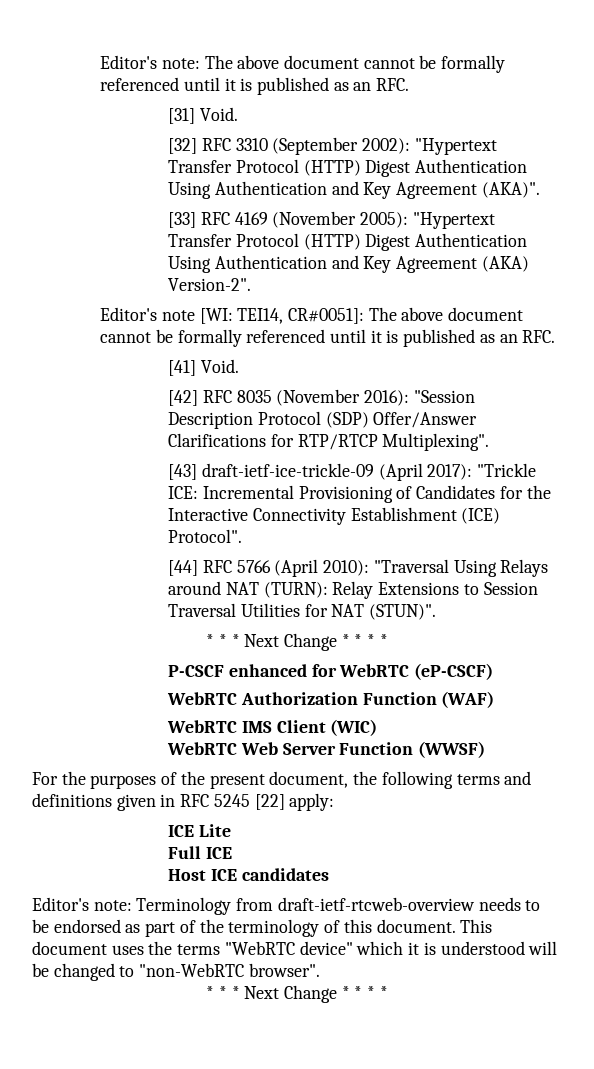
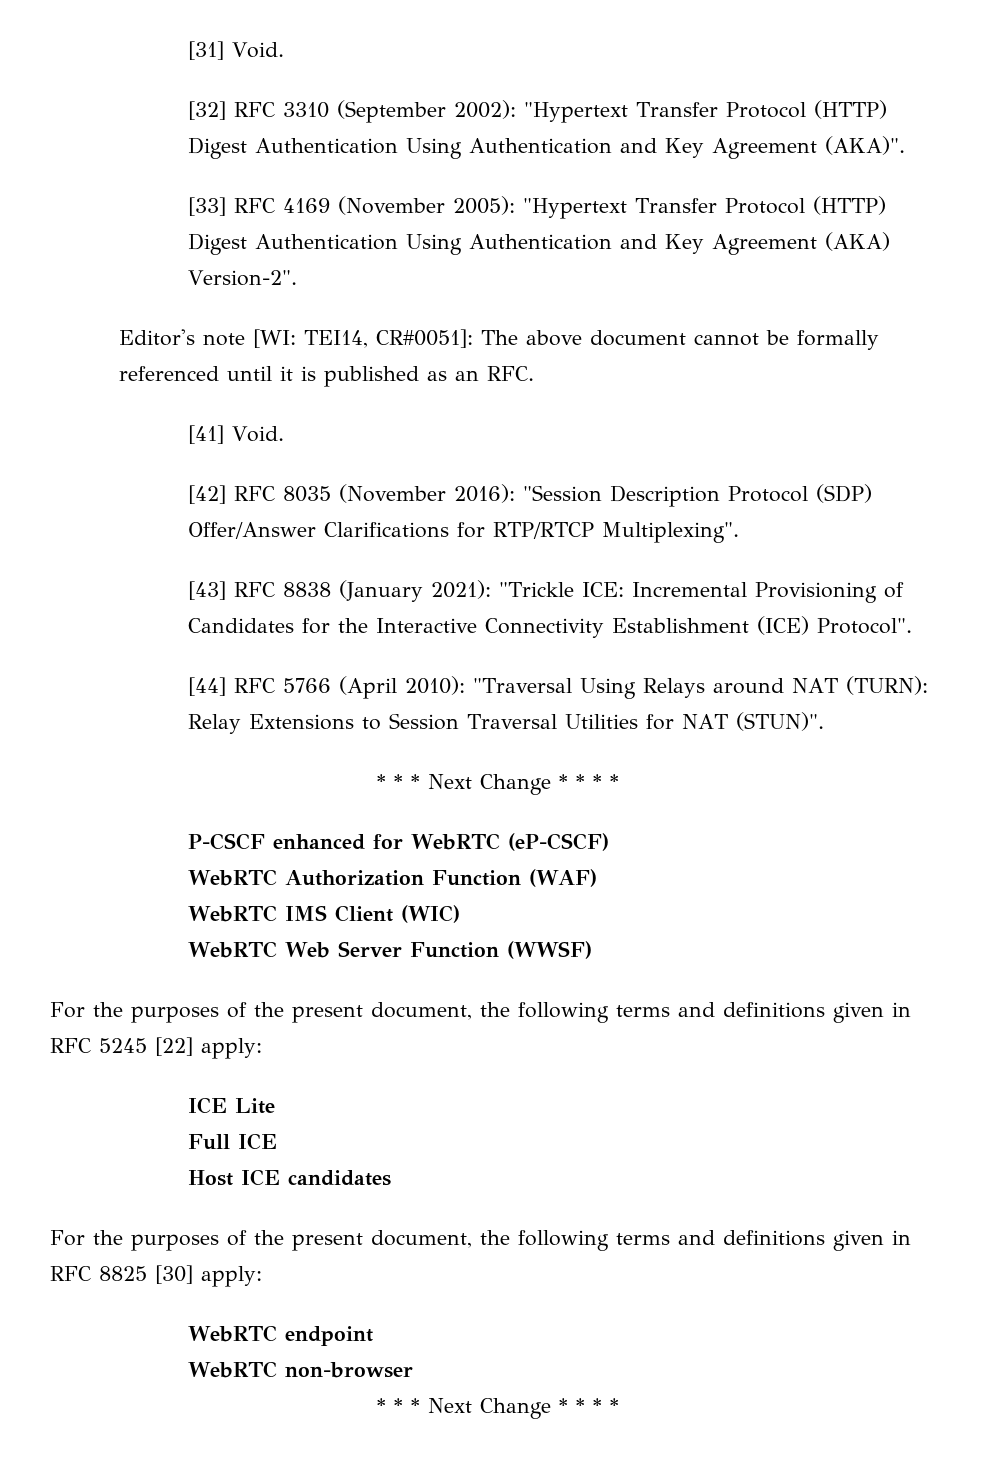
- Editor's note: The above document cannot be formally referenced until it is published as an RFC.
- [43] draft-ietf-ice-trickle-09 (April 2017): "Trickle ICE: Incremental Provisioning of Candidates for the Interactive Connectivity Establishment (ICE) Protocol".
+ [43] RFC 8838 (January 2021): "Trickle ICE: Incremental Provisioning of Candidates for the Interactive Connectivity Establishment (ICE) Protocol".
- Editor's note: Terminology from draft-ietf-rtcweb-overview needs to be endorsed as part of the terminology of this document. This document uses the terms "WebRTC device" which it is understood will be changed to "non-WebRTC browser".
+ For the purposes of the present document, the following terms and definitions given in RFC 8825 [30] apply:
+ WebRTC endpoint
+ WebRTC non-browser

